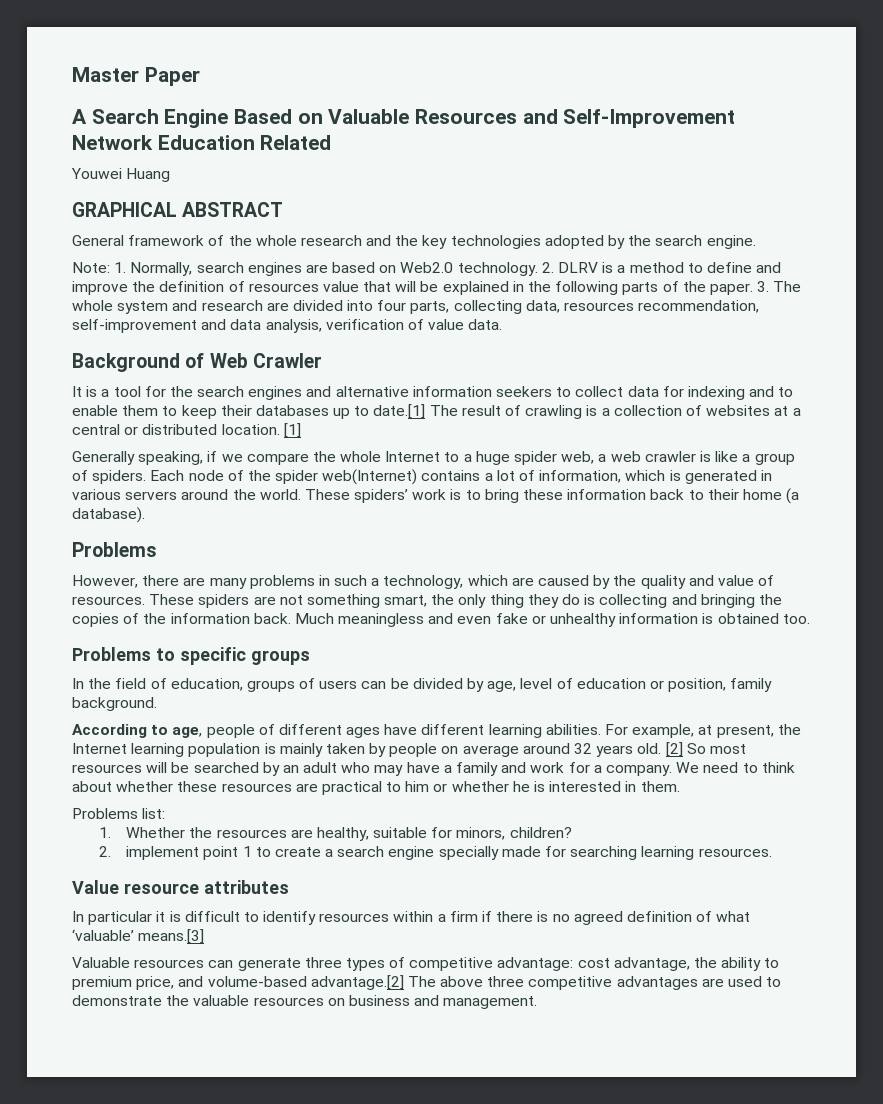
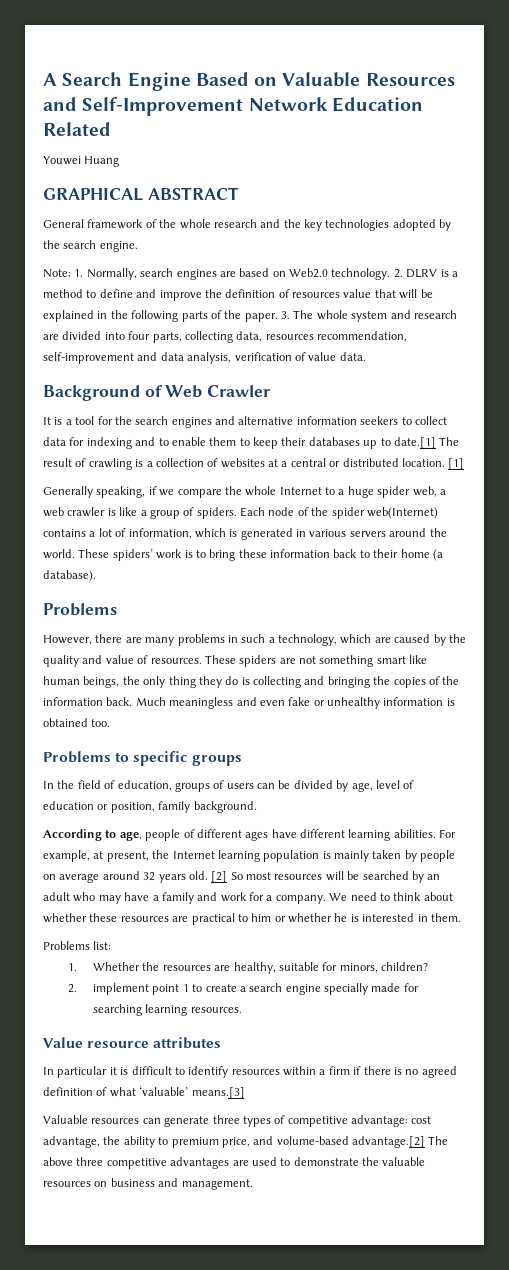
- Master Paper
- These spiders are not something smart, the only thing they do is collecting and bringing the copies of the information back.
+ These spiders are not something smart like human beings, the only thing they do is collecting and bringing the copies of the information back.

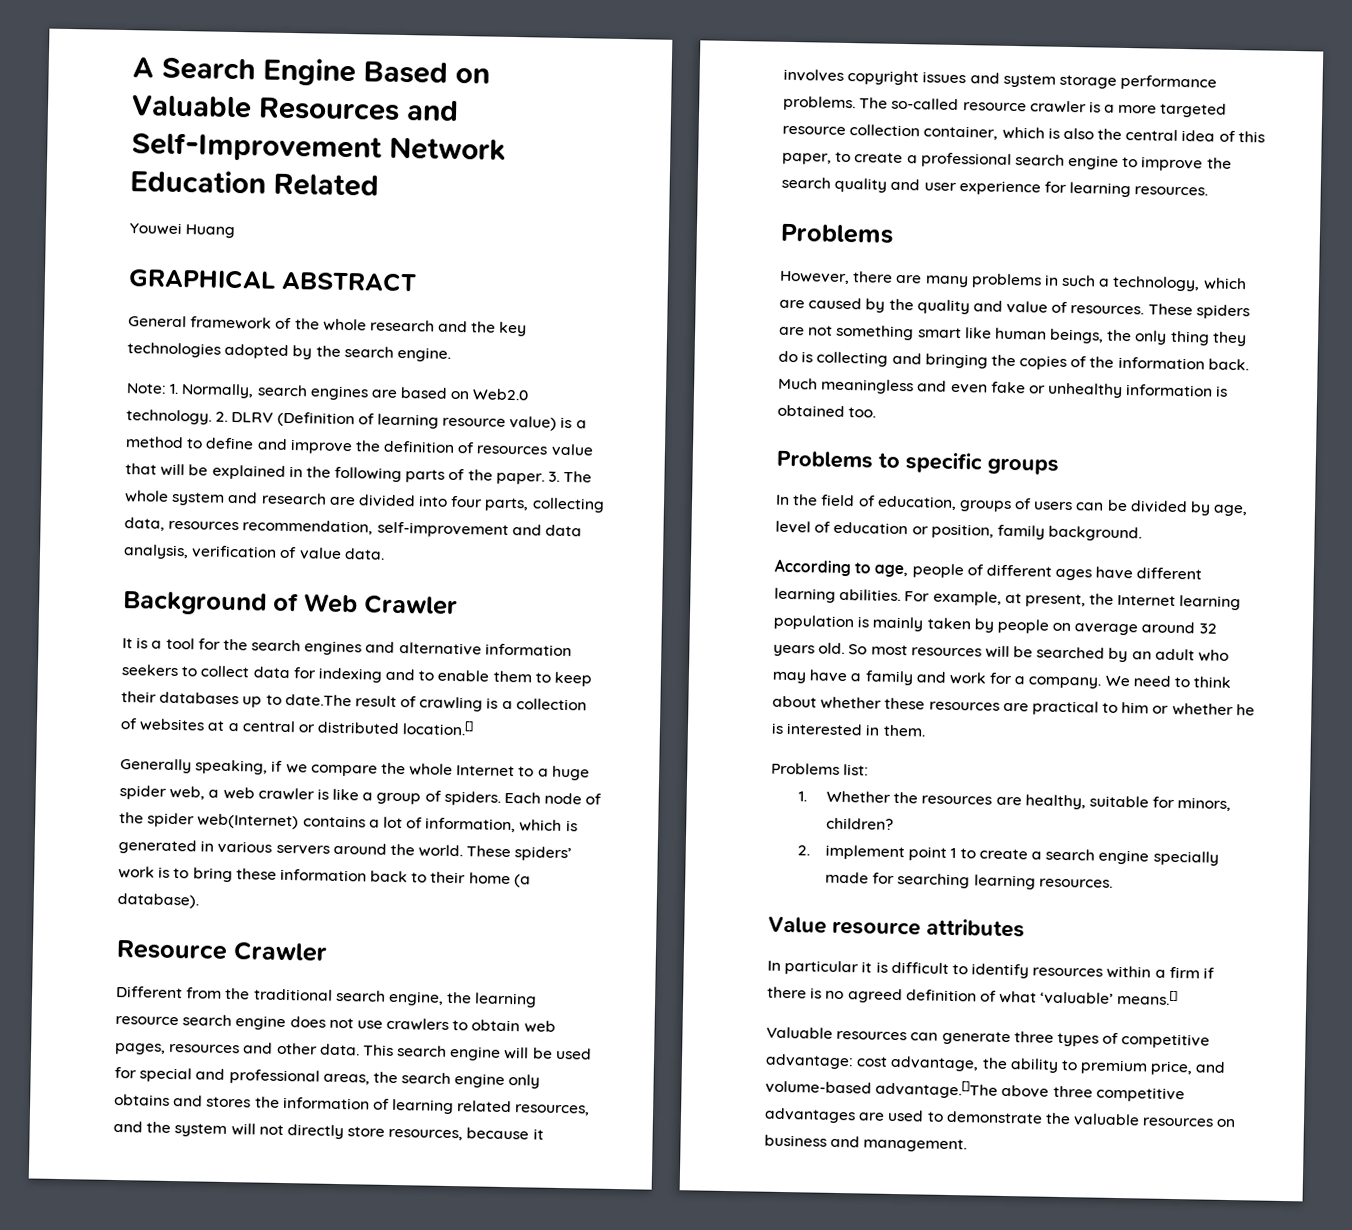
- 2. DLRV is a method to define and improve the definition of resources value that will be explained in the following parts of the paper.
+ 2. DLRV (Definition of learning resource value) is a method to define and improve the definition of resources value that will be explained in the following parts of the paper.
- It is a tool for the search engines and alternative information seekers to collect data for indexing and to enable them to keep their databases up to date.[1] The result of crawling is a collection of websites at a central or distributed location. [1]
+ It is a tool for the search engines and alternative information seekers to collect data for indexing and to enable them to keep their databases up to date.The result of crawling is a collection of websites at a central or distributed location.[]
+ Resource Crawler
+ Different from the traditional search engine, the learning resource search engine does not use crawlers to obtain web pages, resources and other data. This search engine will be used for special and professional areas, the search engine only obtains and stores the information of learning related resources, and the system will not directly store resources, because it involves copyright issues and system storage performance problems. The so-called resource crawler is a more targeted resource collection container, which is also the central idea of this paper, to create a professional search engine to improve the search quality and user experience for learning resources.
- [2] So most resources will be searched by an adult who may have a family and work for a company.
+ So most resources will be searched by an adult who may have a family and work for a company.
- In particular it is difficult to identify resources within a firm if there is no agreed definition of what ‘valuable’ means.[3]
+ In particular it is difficult to identify resources within a firm if there is no agreed definition of what ‘valuable’ means.[]
- Valuable resources can generate three types of competitive advantage: cost advantage, the ability to premium price, and volume-based advantage.[2] The above three competitive advantages are used to demonstrate the valuable resources on business and management.
+ Valuable resources can generate three types of competitive advantage: cost advantage, the ability to premium price, and volume-based advantage.[]The above three competitive advantages are used to demonstrate the valuable resources on business and management.

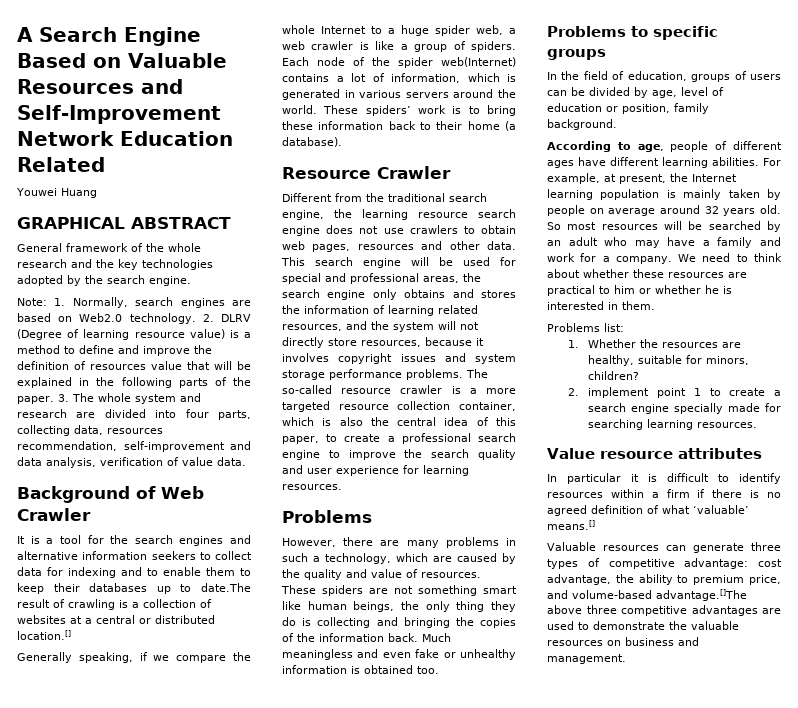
- 2. DLRV (Definition of learning resource value) is a method to define and improve the definition of resources value that will be explained in the following parts of the paper.
+ 2. DLRV (Degree of learning resource value) is a method to define and improve the definition of resources value that will be explained in the following parts of the paper.

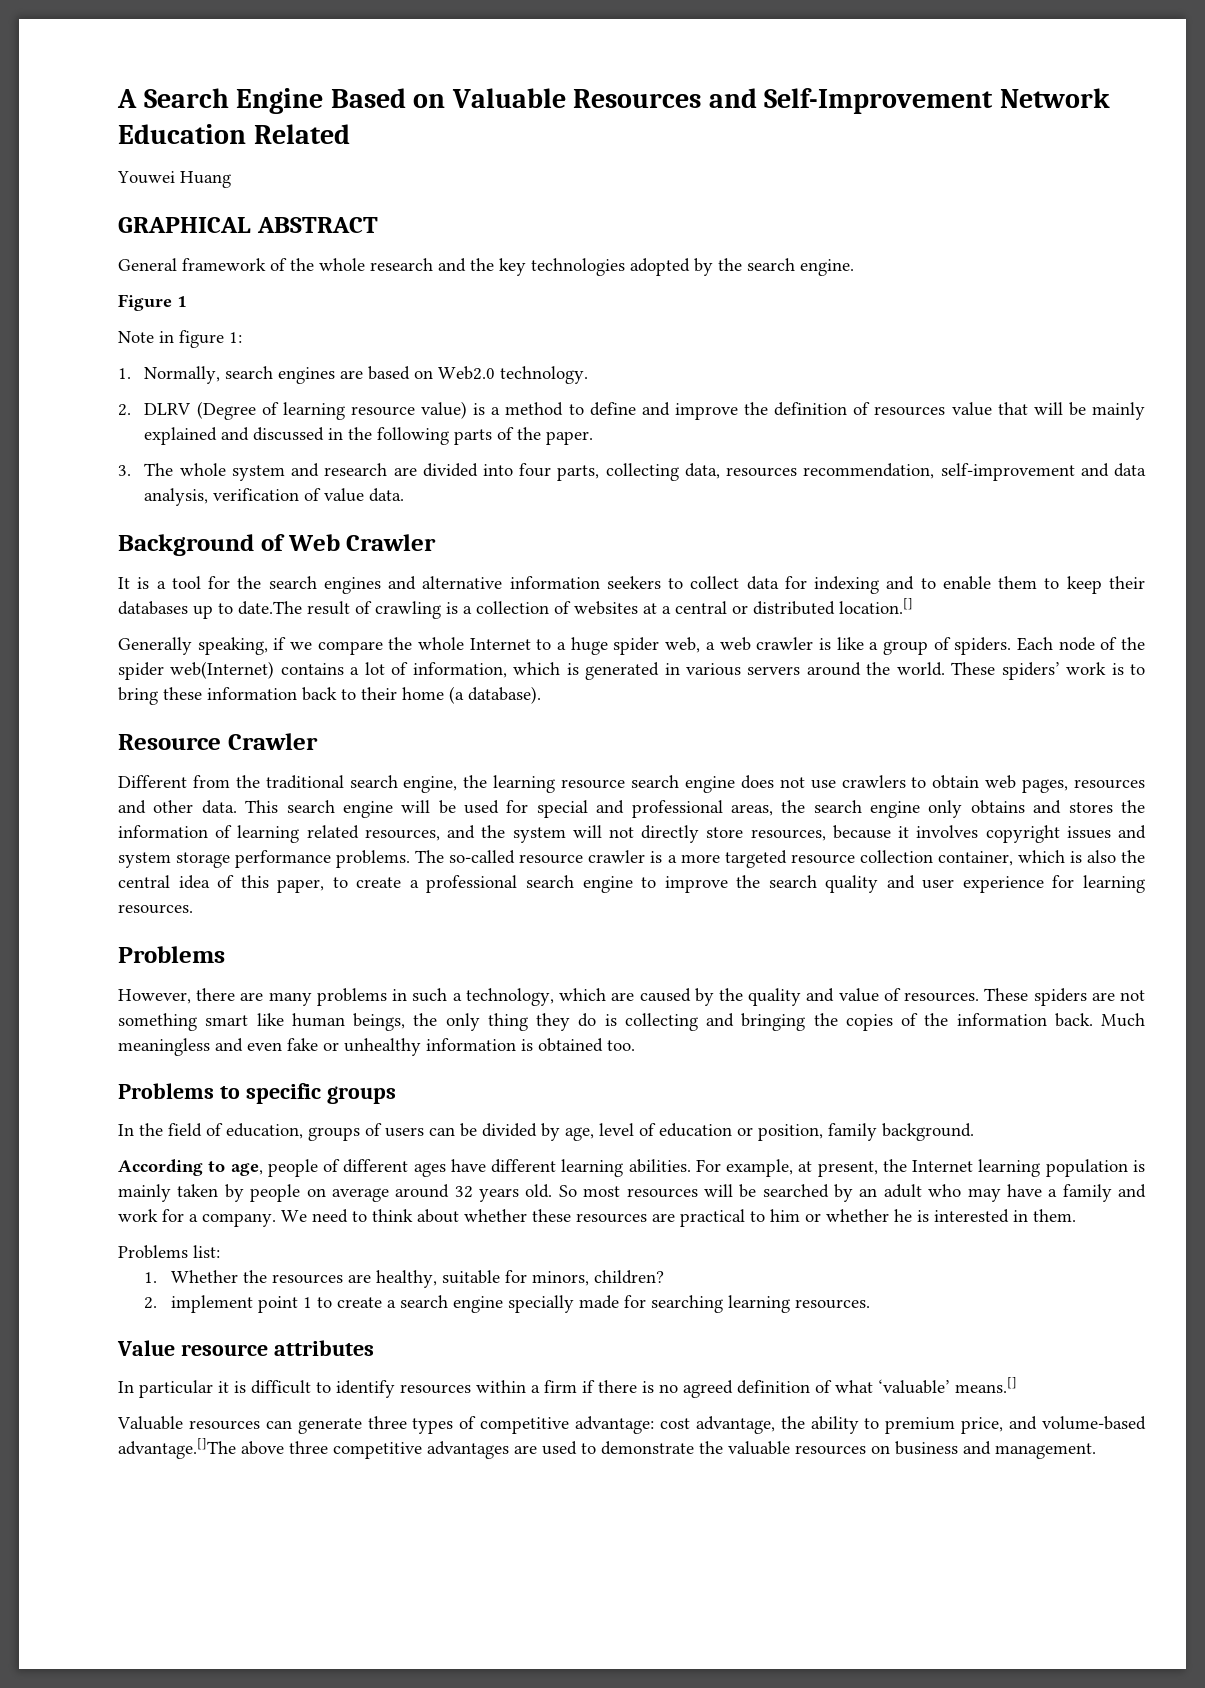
- Note: 1. Normally, search engines are based on Web2.0 technology. 2. DLRV (Degree of learning resource value) is a method to define and improve the definition of resources value that will be explained in the following parts of the paper. 3. The whole system and research are divided into four parts, collecting data, resources recommendation, self-improvement and data analysis, verification of value data.
+ Figure 1
+ Note in figure 1:
+ 1. Normally, search engines are based on Web2.0 technology.
+ 2. DLRV (Degree of learning resource value) is a method to define and improve the definition of resources value that will be mainly explained and discussed in the following parts of the paper.
+ 3. The whole system and research are divided into four parts, collecting data, resources recommendation, self-improvement and data analysis, verification of value data.

